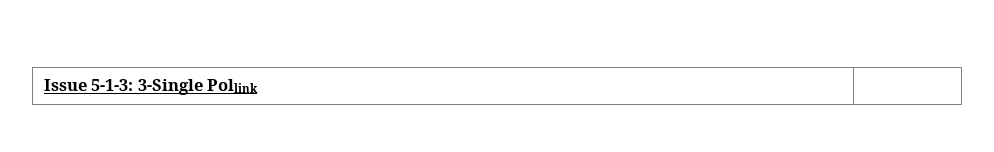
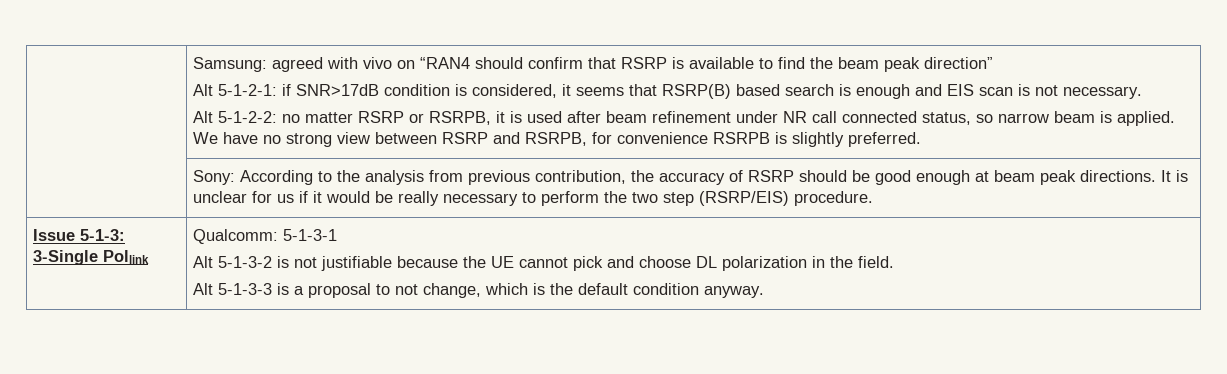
- Issue 5-1-3: 3-Single Pollink
+ Samsung: agreed with vivo on “RAN4 should confirm that RSRP is available to find the beam peak direction”
+ Alt 5-1-2-1: if SNR>17dB condition is considered, it seems that RSRP(B) based search is enough and EIS scan is not necessary.
+ Alt 5-1-2-2: no matter RSRP or RSRPB, it is used after beam refinement under NR call connected status, so narrow beam is applied. We have no strong view between RSRP and RSRPB, for convenience RSRPB is slightly preferred.
+ | Sony: According to the analysis from previous contribution, the accuracy of RSRP should be good enough at beam peak directions. It is unclear for us if it would be really necessary to perform the two step (RSRP/EIS) procedure.
+ Issue 5-1-3: 3-Single Pollink | Qualcomm: 5-1-3-1
+ Alt 5-1-3-2 is not justifiable because the UE cannot pick and choose DL polarization in the field.
+ Alt 5-1-3-3 is a proposal to not change, which is the default condition anyway.

